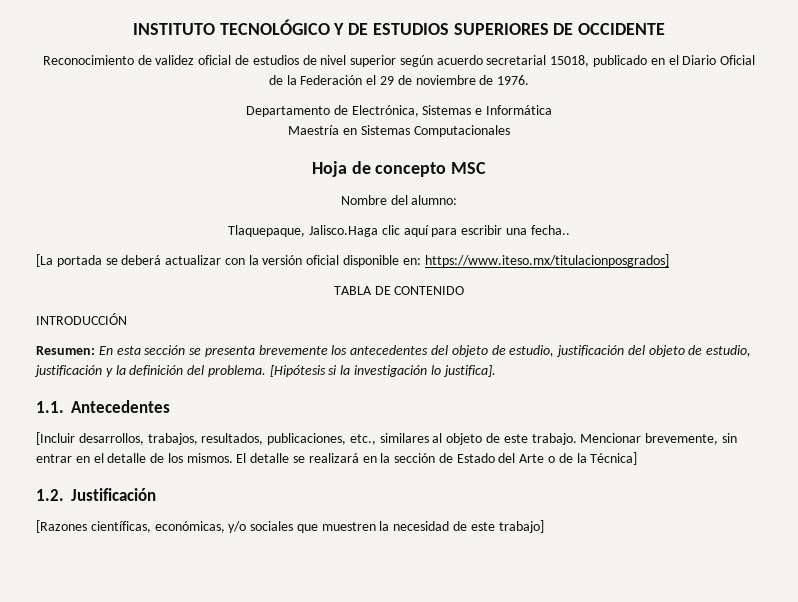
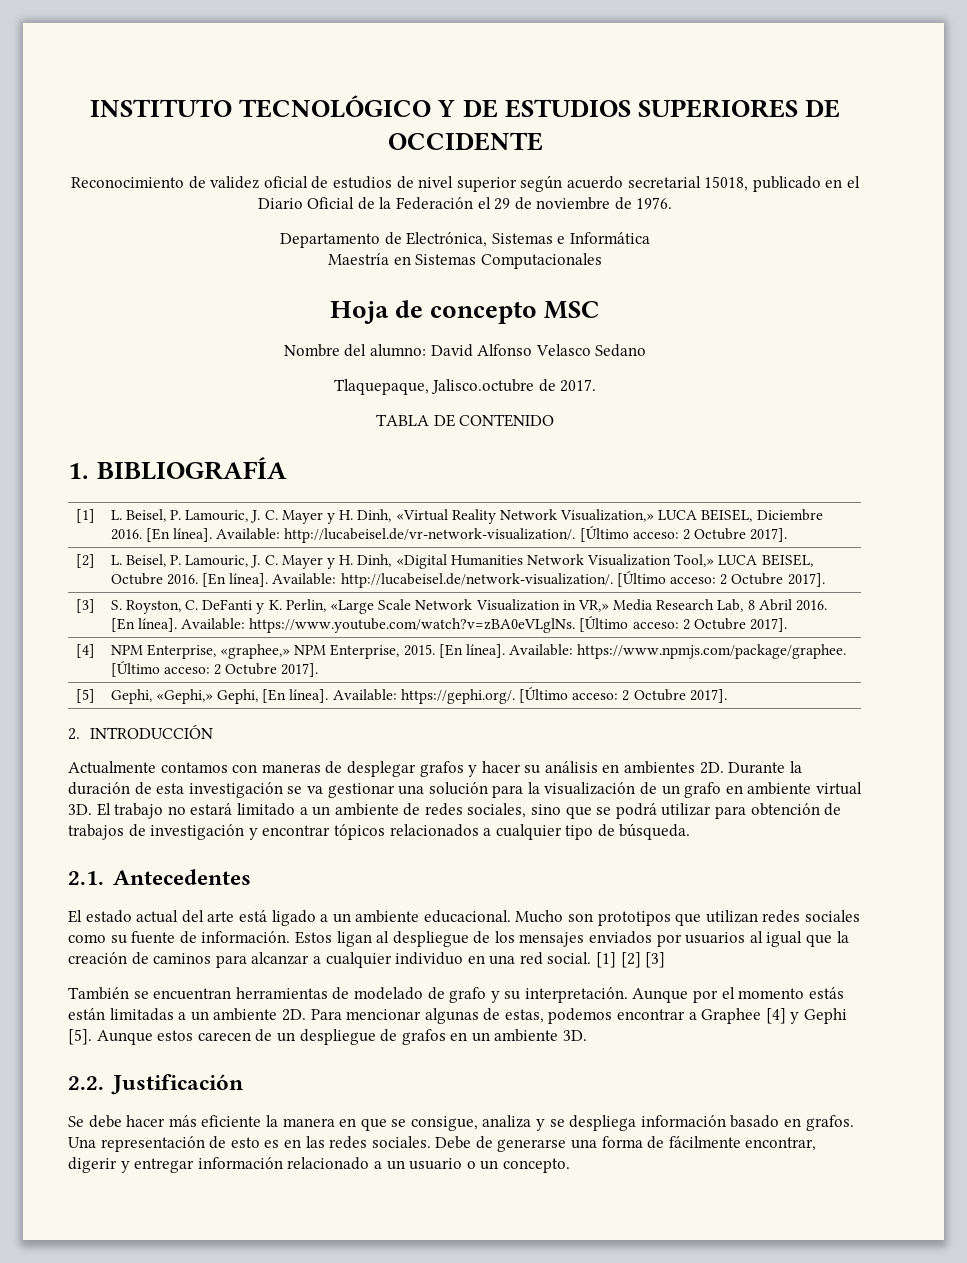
- Nombre del alumno:
- Tlaquepaque, Jalisco.Haga clic aquí para escribir una fecha..
- [La portada se deberá actualizar con la versión oficial disponible en: https://www.iteso.mx/titulacionposgrados]
+ Nombre del alumno: David Alfonso Velasco Sedano
+ Tlaquepaque, Jalisco.octubre de 2017.
  TABLA DE CONTENIDO
- INTRODUCCIÓN
- Resumen: En esta sección se presenta brevemente los antecedentes del objeto de estudio, justificación del objeto de estudio, justificación y la definición del problema. [Hipótesis si la investigación lo justifica].
- 1.1. Antecedentes
- [Incluir desarrollos, trabajos, resultados, publicaciones, etc., similares al objeto de este trabajo. Mencionar brevemente, sin entrar en el detalle de los mismos. El detalle se realizará en la sección de Estado del Arte o de la Técnica]
- 1.2. Justificación
- [Razones científicas, económicas, y/o sociales que muestren la necesidad de este trabajo]
+ 1. BIBLIOGRAFÍA
+ [1] | L. Beisel, P. Lamouric, J. C. Mayer y H. Dinh, «Virtual Reality Network Visualization,» LUCA BEISEL, Diciembre 2016. [En línea]. Available: http://lucabeisel.de/vr-network-visualization/. [Último acceso: 2 Octubre 2017].
+ [2] | L. Beisel, P. Lamouric, J. C. Mayer y H. Dinh, «Digital Humanities Network Visualization Tool,» LUCA BEISEL, Octubre 2016. [En línea]. Available: http://lucabeisel.de/network-visualization/. [Último acceso: 2 Octubre 2017].
+ [3] | S. Royston, C. DeFanti y K. Perlin, «Large Scale Network Visualization in VR,» Media Research Lab, 8 Abril 2016. [En línea]. Available: https://www.youtube.com/watch?v=zBA0eVLglNs. [Último acceso: 2 Octubre 2017].
+ [4] | NPM Enterprise, «graphee,» NPM Enterprise, 2015. [En línea]. Available: https://www.npmjs.com/package/graphee. [Último acceso: 2 Octubre 2017].
+ [5] | Gephi, «Gephi,» Gephi, [En línea]. Available: https://gephi.org/. [Último acceso: 2 Octubre 2017].
+ 2. INTRODUCCIÓN
+ Actualmente contamos con maneras de desplegar grafos y hacer su análisis en ambientes 2D. Durante la duración de esta investigación se va gestionar una solución para la visualización de un grafo en ambiente virtual 3D. El trabajo no estará limitado a un ambiente de redes sociales, sino que se podrá utilizar para obtención de trabajos de investigación y encontrar tópicos relacionados a cualquier tipo de búsqueda.
+ 2.1. Antecedentes
+ El estado actual del arte está ligado a un ambiente educacional. Mucho son prototipos que utilizan redes sociales como su fuente de información. Estos ligan al despliegue de los mensajes enviados por usuarios al igual que la creación de caminos para alcanzar a cualquier individuo en una red social. [1] [2] [3]
+ También se encuentran herramientas de modelado de grafo y su interpretación. Aunque por el momento estás están limitadas a un ambiente 2D. Para mencionar algunas de estas, podemos encontrar a Graphee [4] y Gephi [5]. Aunque estos carecen de un despliegue de grafos en un ambiente 3D.
+ 2.2. Justificación
+ Se debe hacer más eficiente la manera en que se consigue, analiza y se despliega información basado en grafos. Una representación de esto es en las redes sociales. Debe de generarse una forma de fácilmente encontrar, digerir y entregar información relacionado a un usuario o un concepto.

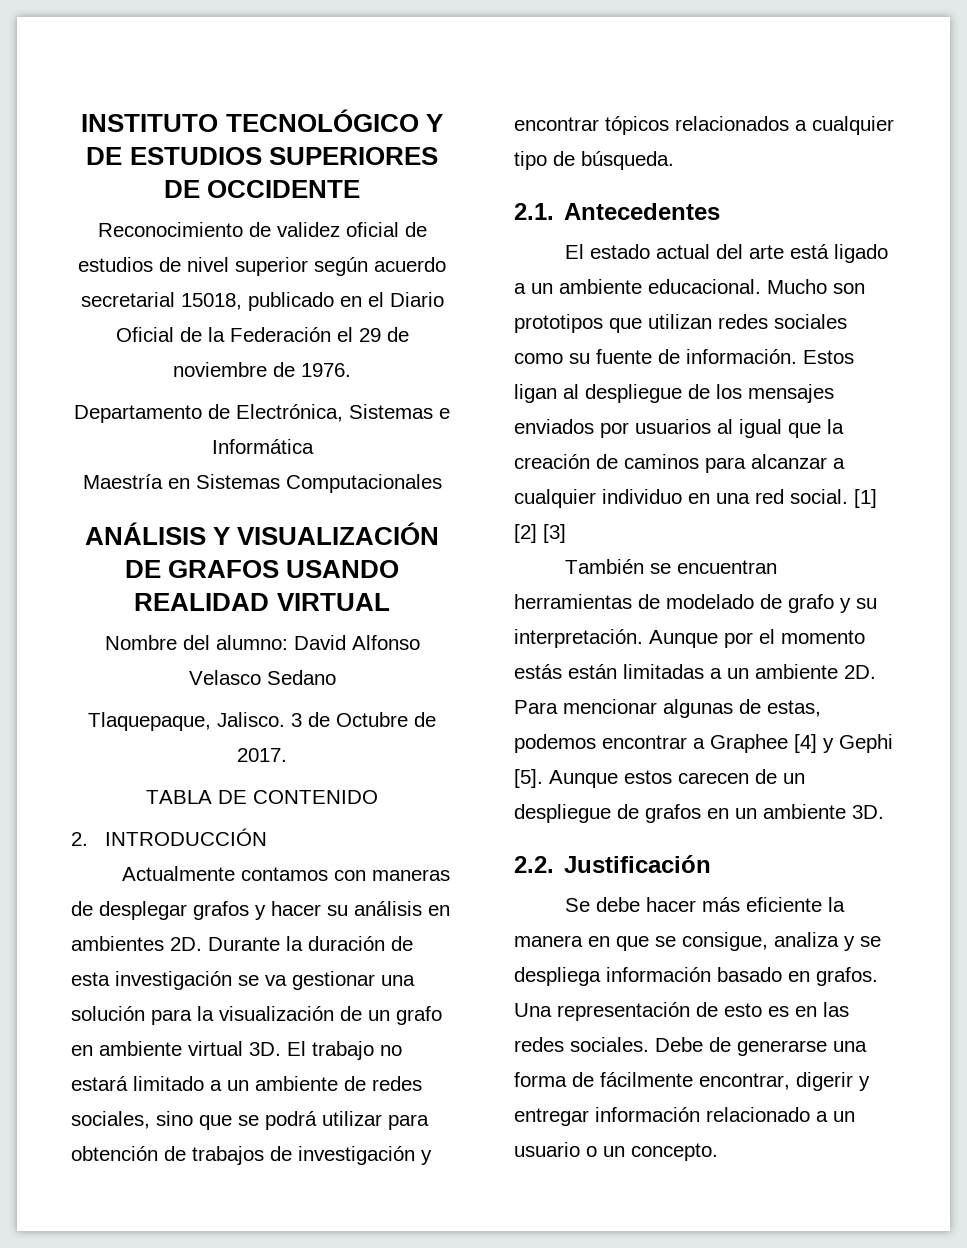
- Hoja de concepto MSC
+ ANÁLISIS Y VISUALIZACIÓN DE GRAFOS USANDO REALIDAD VIRTUAL
- Tlaquepaque, Jalisco.octubre de 2017.
+ Tlaquepaque, Jalisco. 3 de Octubre de 2017.
- 1. BIBLIOGRAFÍA
- [1] | L. Beisel, P. Lamouric, J. C. Mayer y H. Dinh, «Virtual Reality Network Visualization,» LUCA BEISEL, Diciembre 2016. [En línea]. Available: http://lucabeisel.de/vr-network-visualization/. [Último acceso: 2 Octubre 2017].
- [2] | L. Beisel, P. Lamouric, J. C. Mayer y H. Dinh, «Digital Humanities Network Visualization Tool,» LUCA BEISEL, Octubre 2016. [En línea]. Available: http://lucabeisel.de/network-visualization/. [Último acceso: 2 Octubre 2017].
- [3] | S. Royston, C. DeFanti y K. Perlin, «Large Scale Network Visualization in VR,» Media Research Lab, 8 Abril 2016. [En línea]. Available: https://www.youtube.com/watch?v=zBA0eVLglNs. [Último acceso: 2 Octubre 2017].
- [4] | NPM Enterprise, «graphee,» NPM Enterprise, 2015. [En línea]. Available: https://www.npmjs.com/package/graphee. [Último acceso: 2 Octubre 2017].
- [5] | Gephi, «Gephi,» Gephi, [En línea]. Available: https://gephi.org/. [Último acceso: 2 Octubre 2017].

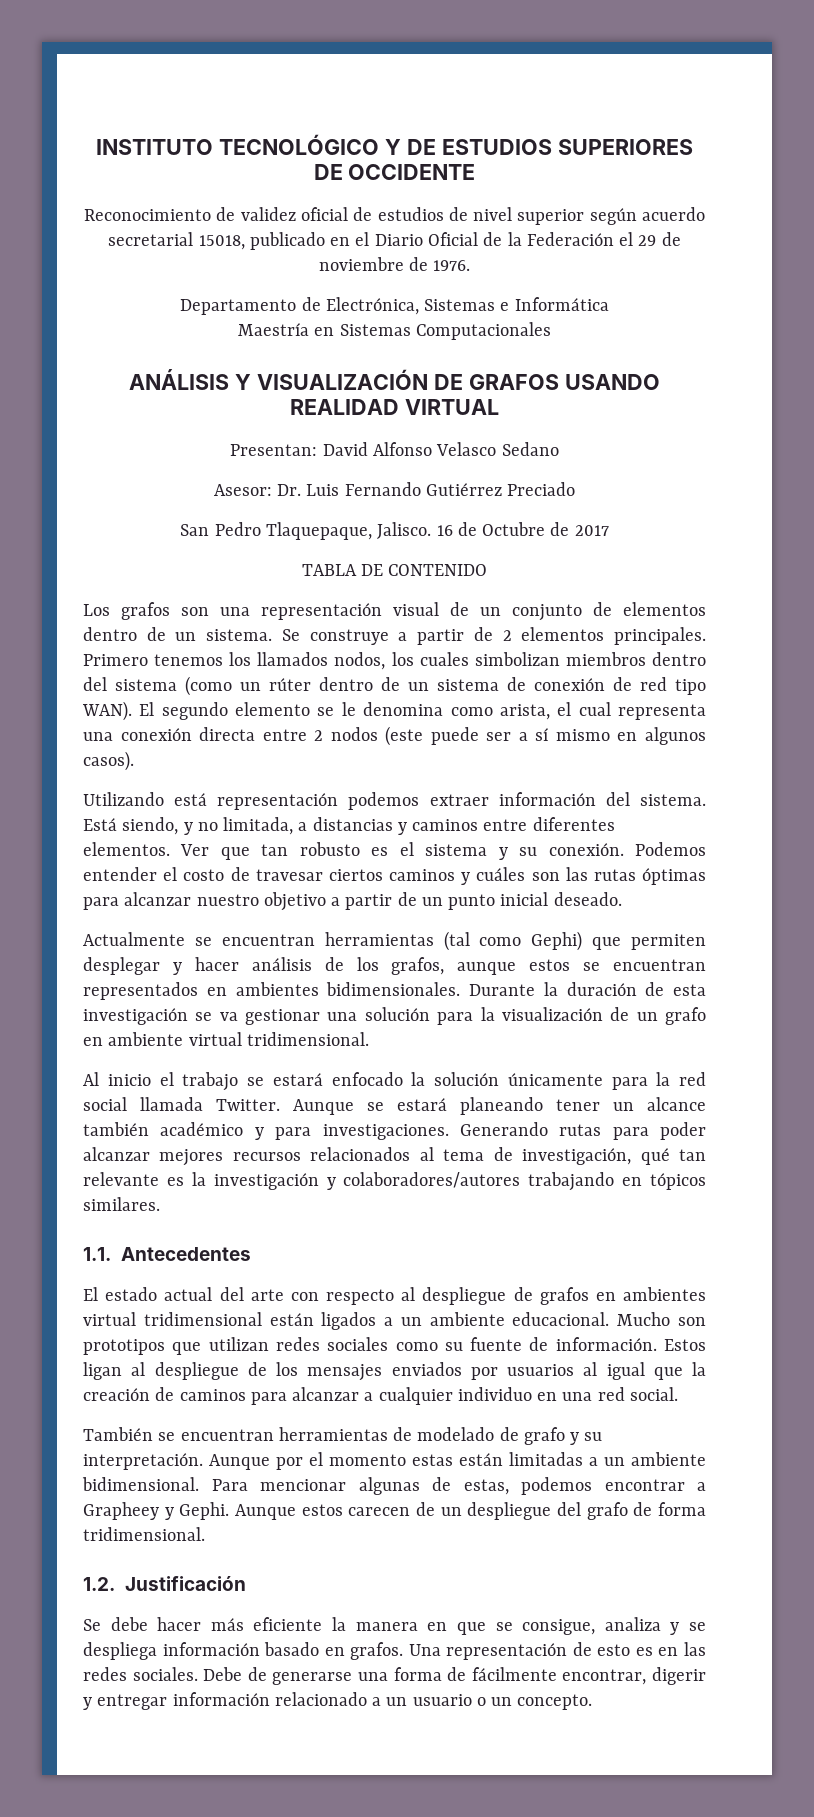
- Nombre del alumno: David Alfonso Velasco Sedano
+ Presentan: David Alfonso Velasco Sedano
- Tlaquepaque, Jalisco.
+ Asesor: Dr. Luis Fernando Gutiérrez Preciado
+ San Pedro Tlaquepaque, Jalisco.
- 3 de Octubre de 2017.
+ 16 de Octubre de 2017
- 2. INTRODUCCIÓN
- Actualmente contamos con maneras de desplegar grafos y hacer su análisis en ambientes 2D.
+ Los grafos son una representación visual de un conjunto de elementos dentro de un sistema. Se construye a partir de 2 elementos principales. Primero tenemos los llamados nodos, los cuales simbolizan miembros dentro del sistema (como un rúter dentro de un sistema de conexión de red tipo WAN). El segundo elemento se le denomina como arista, el cual representa una conexión directa entre 2 nodos (este puede ser a sí mismo en algunos casos).
+ Utilizando está representación podemos extraer información del sistema. Está siendo, y no limitada, a distancias y caminos entre diferentes elementos. Ver que tan robusto es el sistema y su conexión. Podemos entender el costo de travesar ciertos caminos y cuáles son las rutas óptimas para alcanzar nuestro objetivo a partir de un punto inicial deseado.
+ Actualmente se encuentran herramientas (tal como Gephi) que permiten desplegar y hacer análisis de los grafos, aunque estos se encuentran representados en ambientes bidimensionales.
- Durante la duración de esta investigación se va gestionar una solución para la visualización de un grafo en ambiente virtual 3D. El trabajo no estará limitado a un ambiente de redes sociales, sino que se podrá utilizar para obtención de trabajos de investigación y encontrar tópicos relacionados a cualquier tipo de búsqueda.
- 2.1. Antecedentes
+ Durante la duración de esta investigación se va gestionar una solución para la visualización de un grafo en ambiente virtual tridimensional.
+ Al inicio el trabajo se estará enfocado la solución únicamente para la red social llamada Twitter. Aunque se estará planeando tener un alcance también académico y para investigaciones. Generando rutas para poder alcanzar mejores recursos relacionados al tema de investigación, qué tan relevante es la investigación y colaboradores/autores trabajando en tópicos similares.
+ 1.1. Antecedentes
- El estado actual del arte está ligado a un ambiente educacional.
+ El estado actual del arte con respecto al despliegue de grafos en ambientes virtual tridimensional están ligados a un ambiente educacional.
- [1] [2] [3]
- Aunque por el momento estás están limitadas a un ambiente 2D.
+ Aunque por el momento estas están limitadas a un ambiente bidimensional.
- Para mencionar algunas de estas, podemos encontrar a Graphee [4] y Gephi [5].
+ Para mencionar algunas de estas, podemos encontrar a Grapheey y Gephi.
- Aunque estos carecen de un despliegue de grafos en un ambiente 3D.
- 2.2. Justificación
+ Aunque estos carecen de un despliegue del grafo de forma tridimensional.
+ 1.2. Justificación

